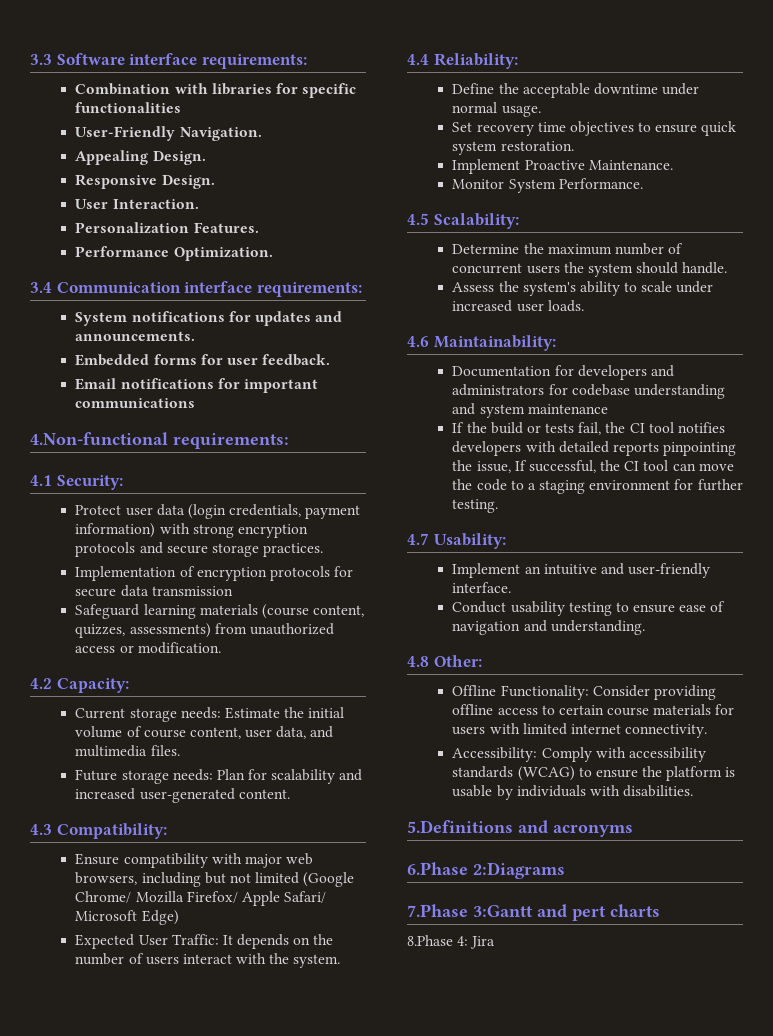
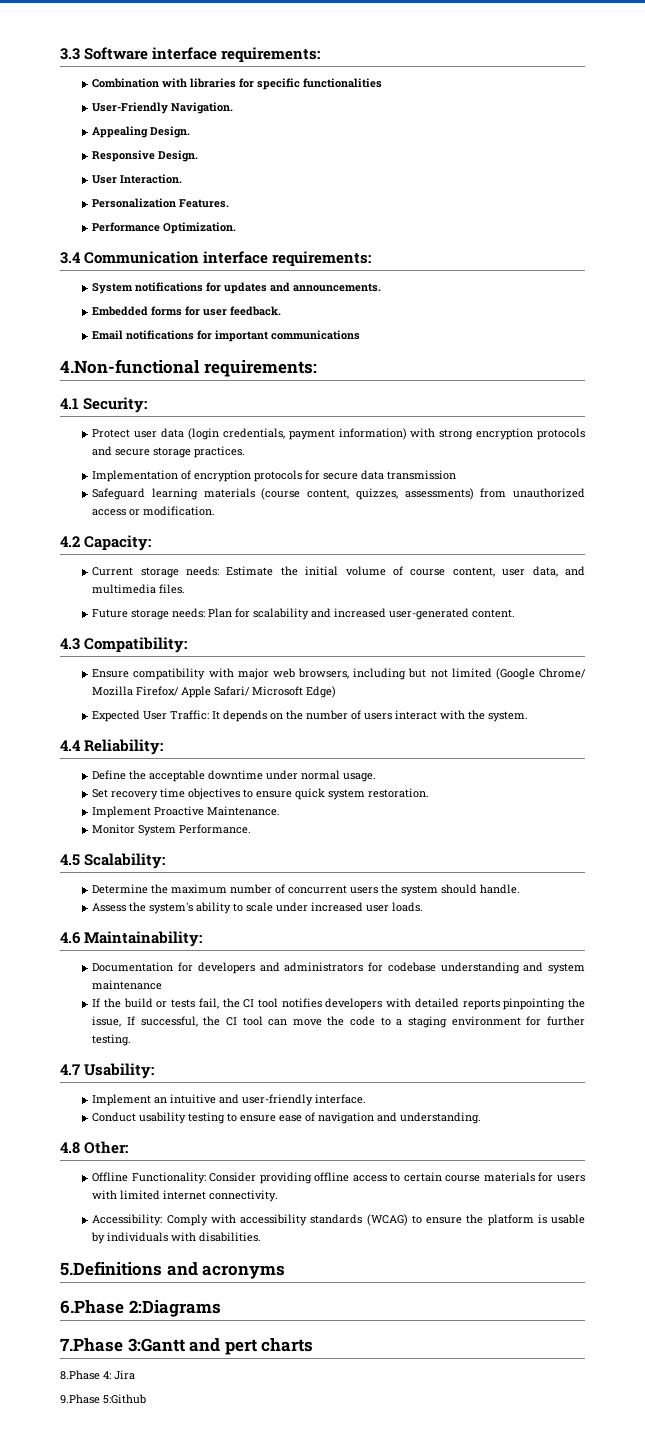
+ 9.Phase 5:Github

